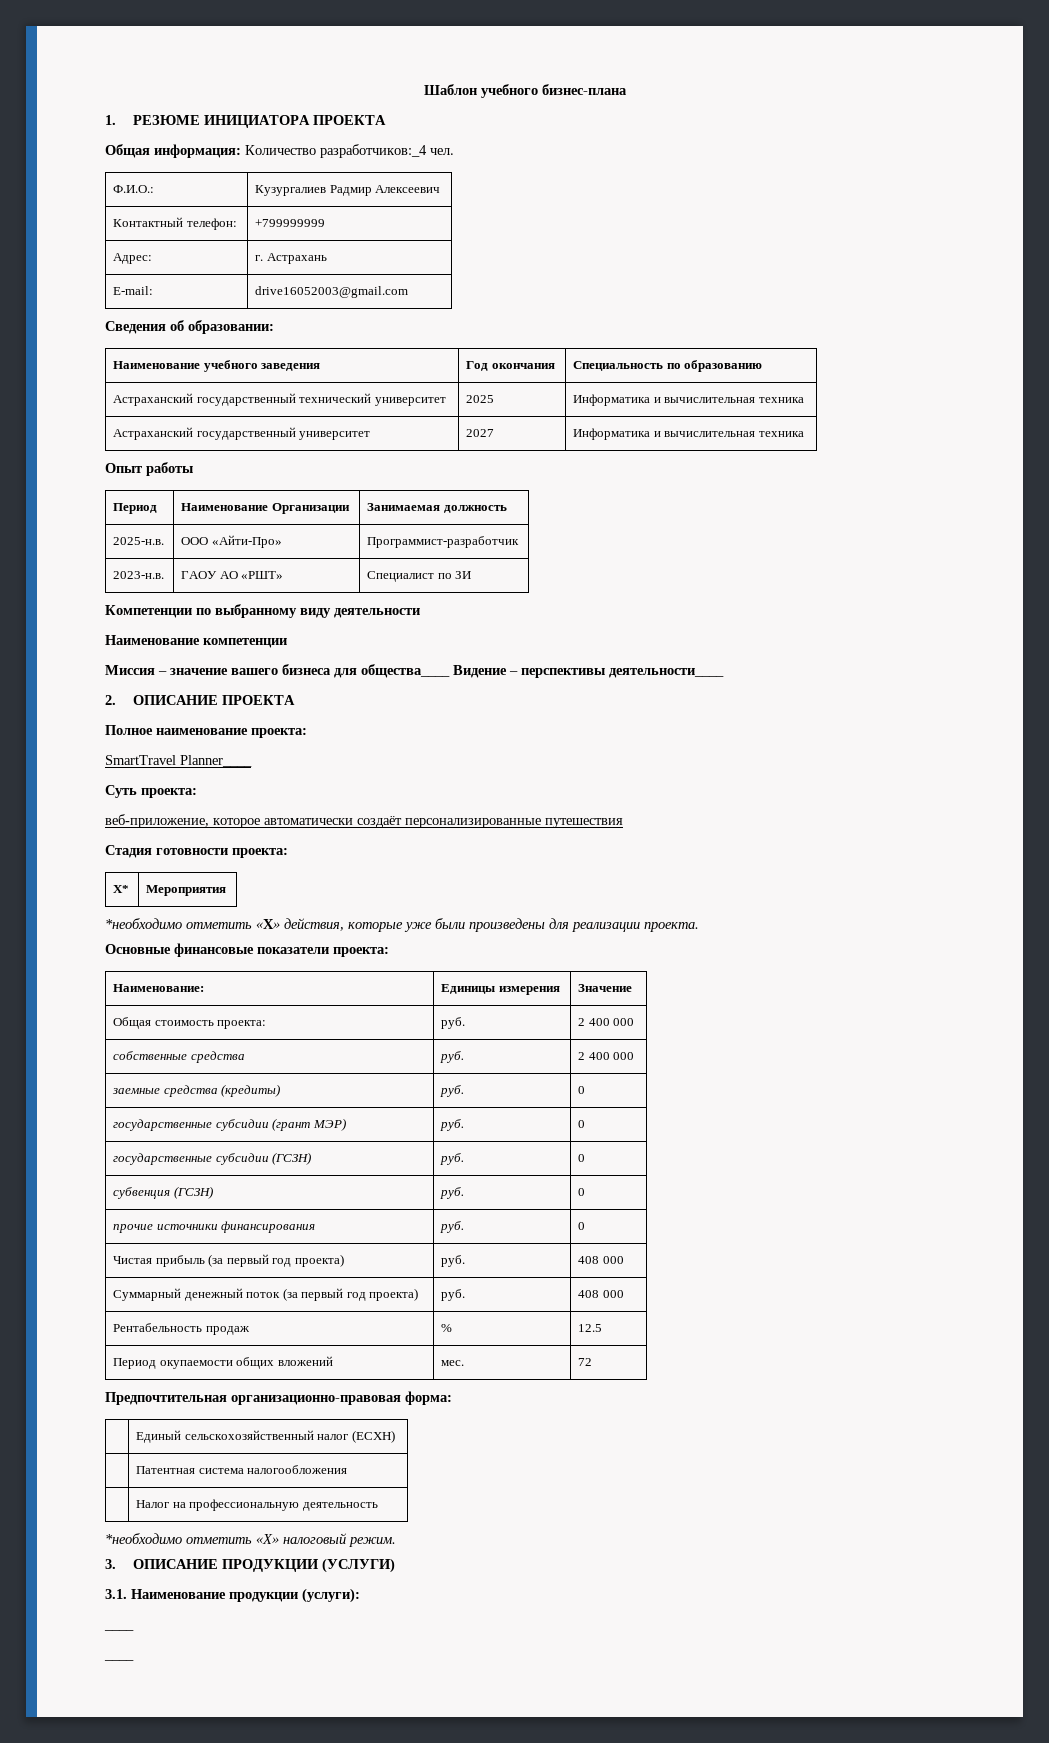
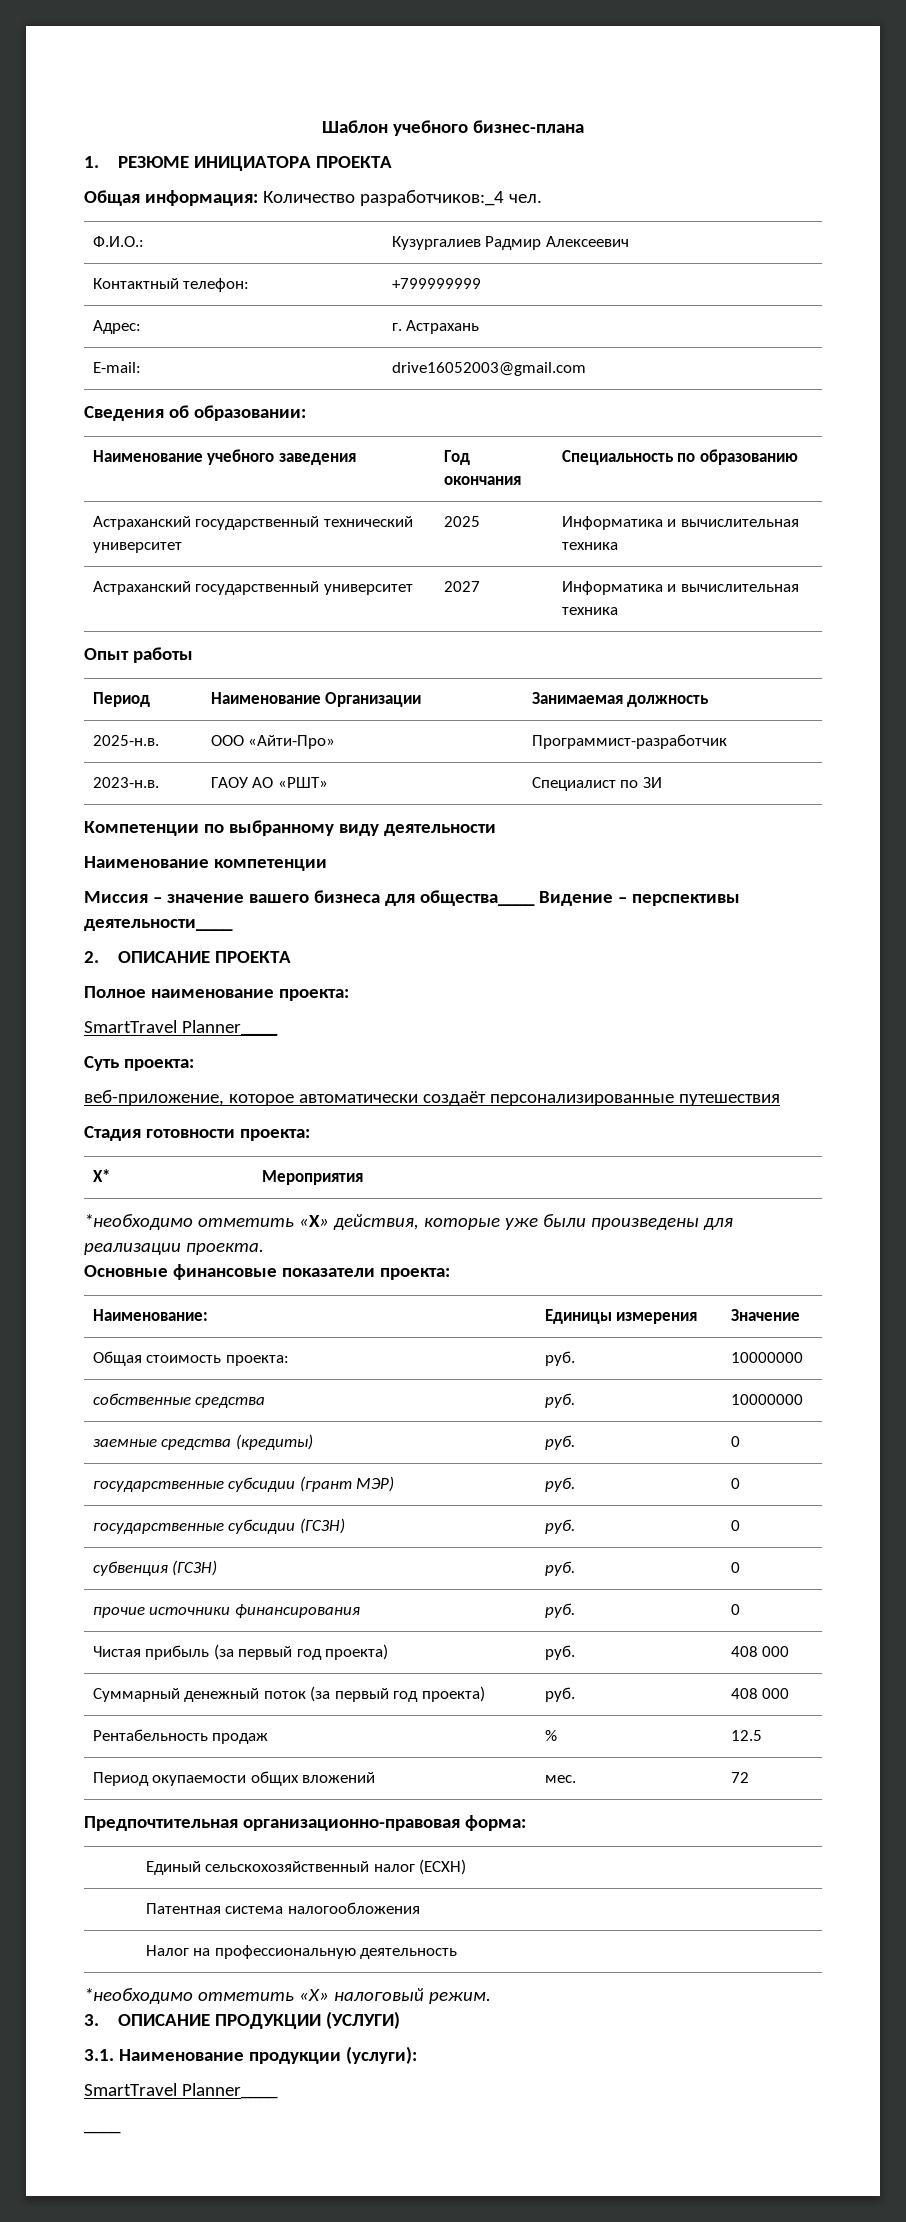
- Общая стоимость проекта: | руб. | 2 400 000
+ Общая стоимость проекта: | руб. | 10000000
- собственные средства | руб. | 2 400 000
+ собственные средства | руб. | 10000000
  3.1. Наименование продукции (услуги):
- ____
+ SmartTravel Planner____

